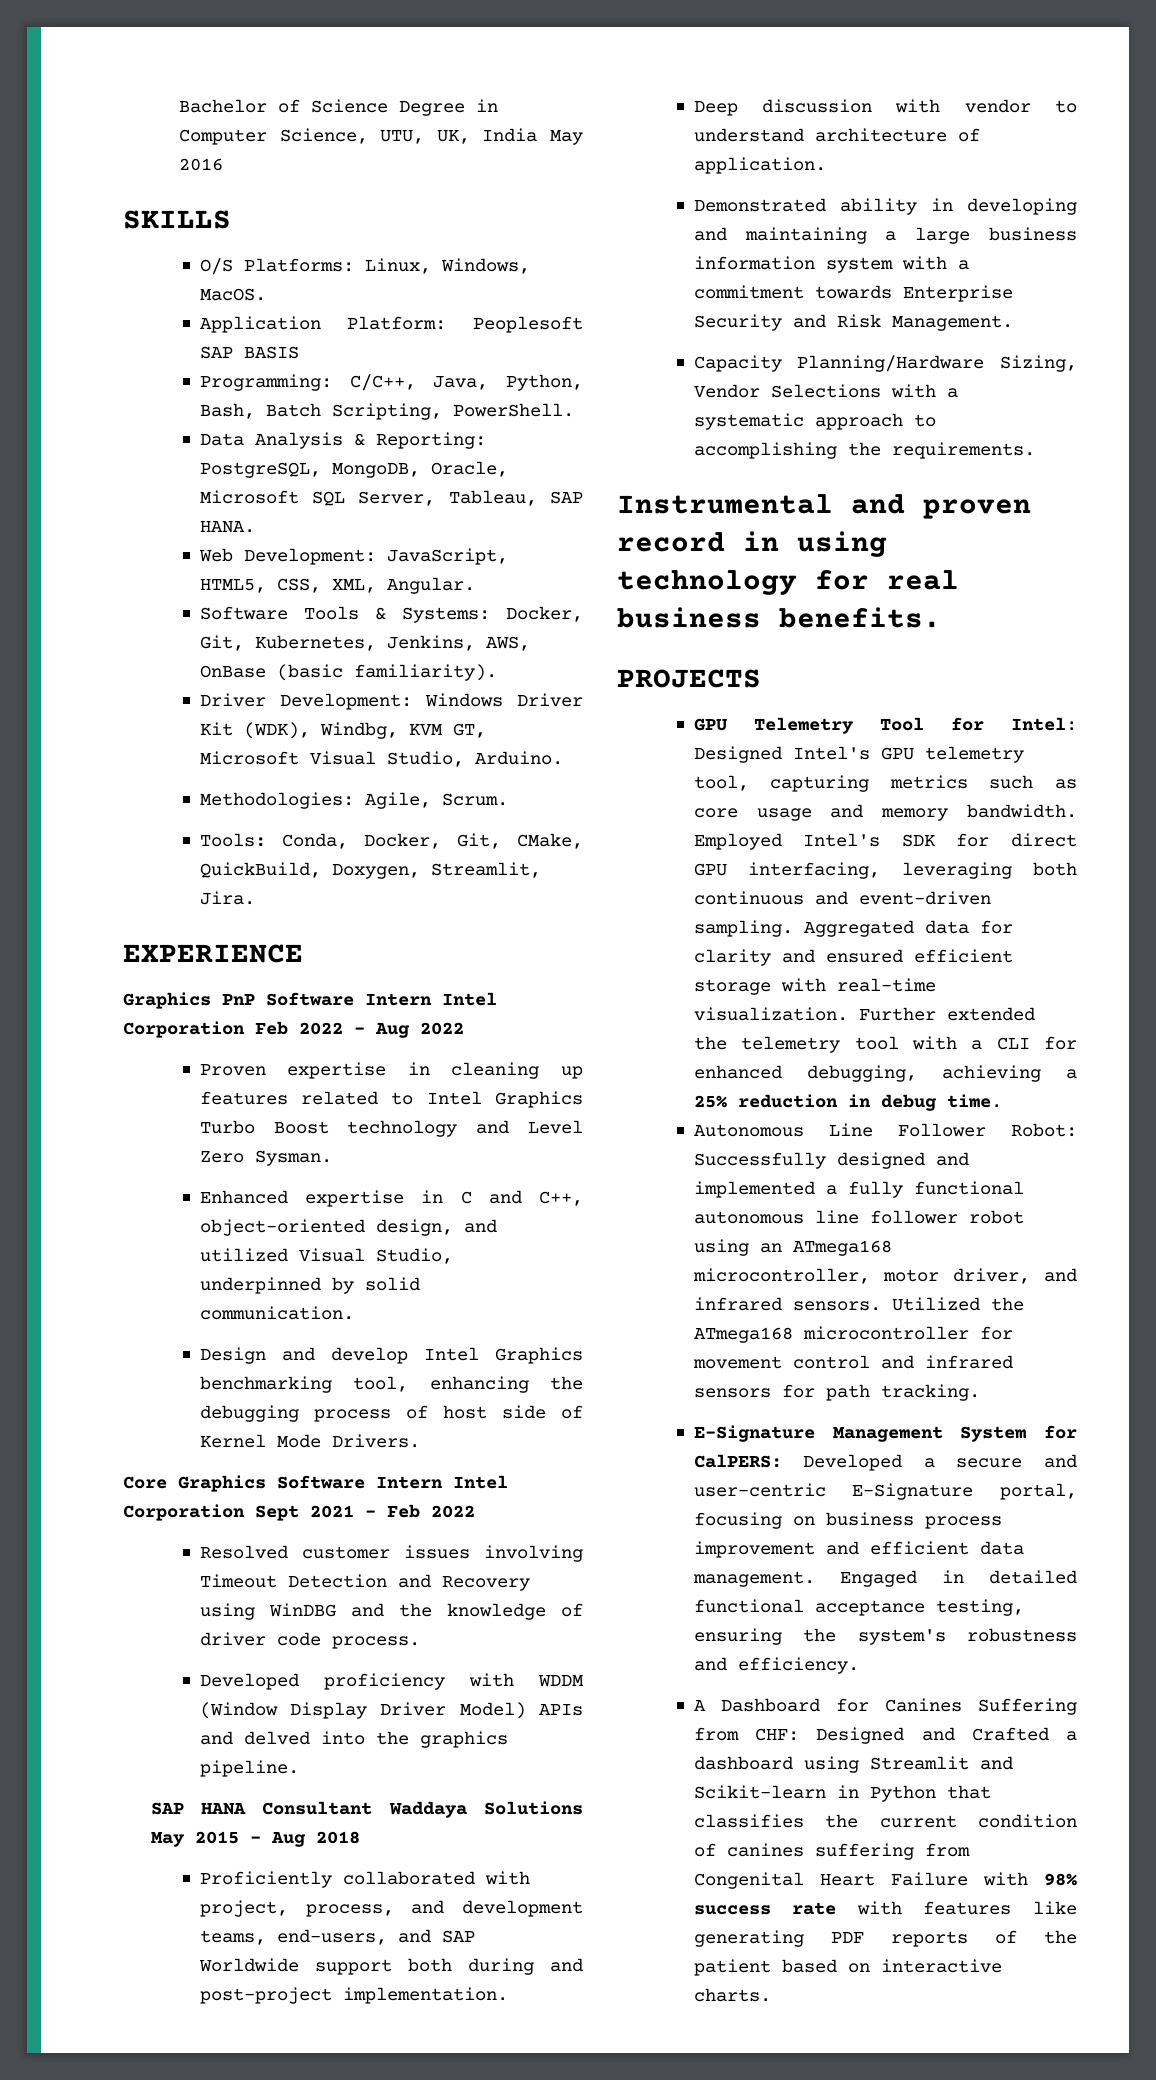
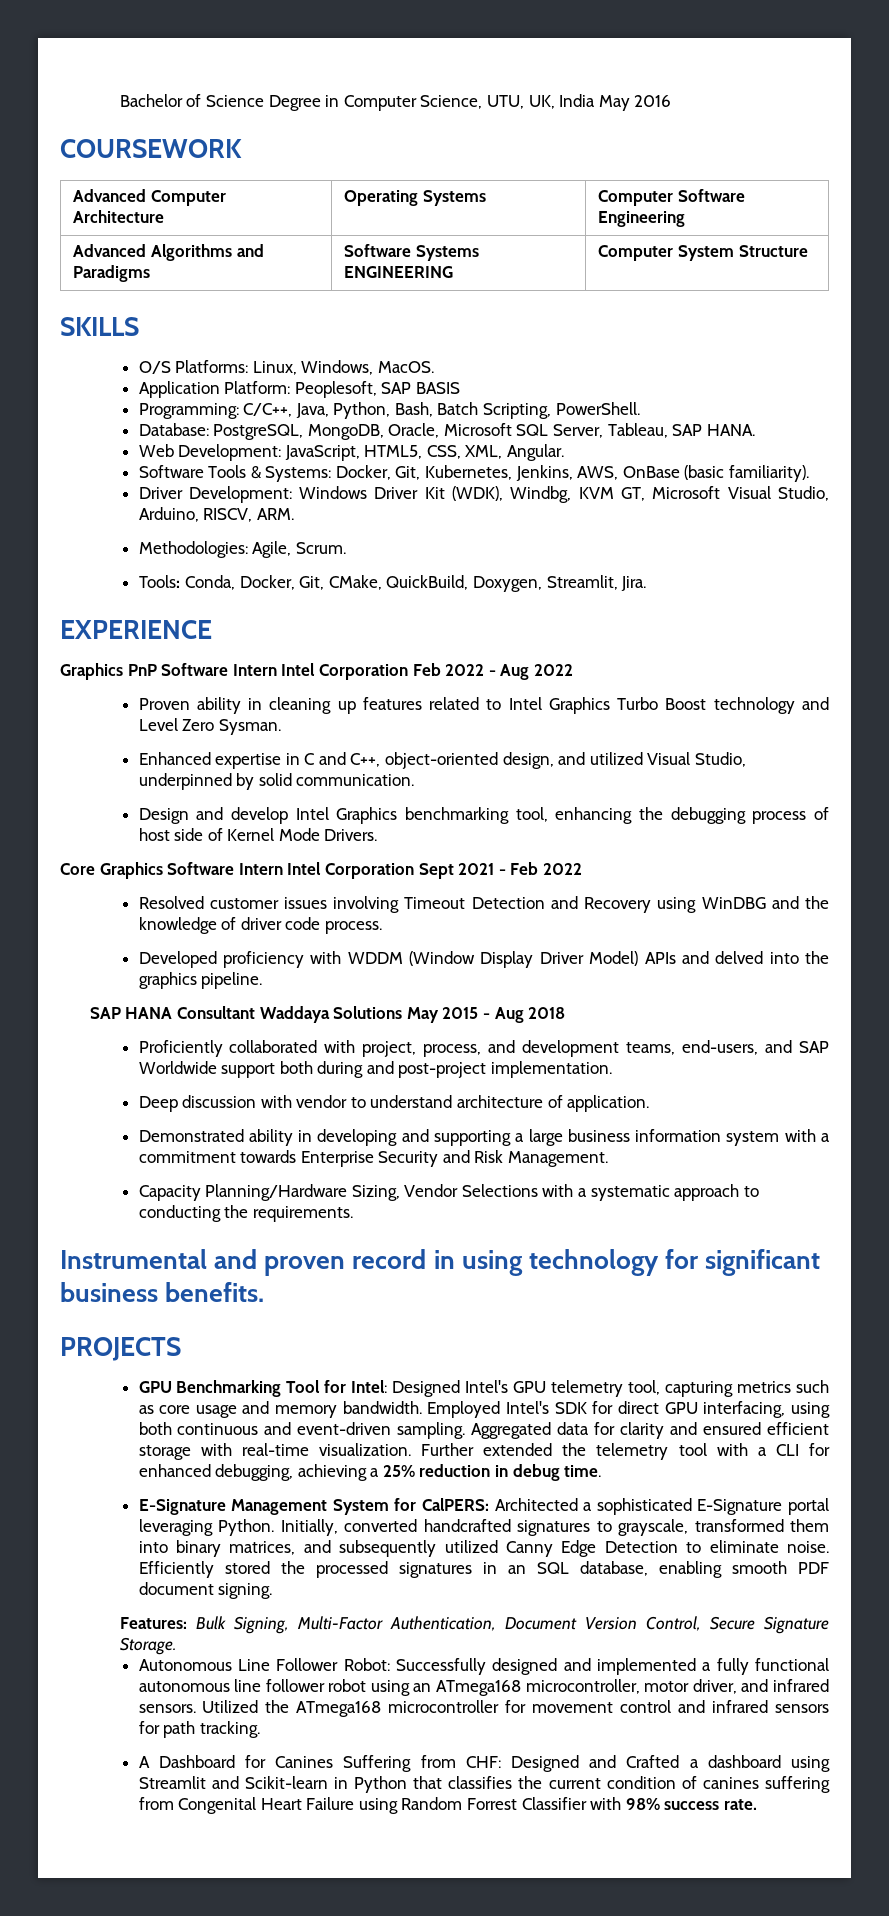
+ COURSEWORK
+ Advanced Computer Architecture | Operating Systems | Computer Software Engineering
+ Advanced Algorithms and Paradigms | Software Systems ENGINEERING | Computer System Structure
- Application Platform: Peoplesoft SAP BASIS
+ Application Platform: Peoplesoft, SAP BASIS
- Data Analysis & Reporting: PostgreSQL, MongoDB, Oracle, Microsoft SQL Server, Tableau, SAP HANA.
+ Database: PostgreSQL, MongoDB, Oracle, Microsoft SQL Server, Tableau, SAP HANA.
- Driver Development: Windows Driver Kit (WDK), Windbg, KVM GT, Microsoft Visual Studio, Arduino.
+ Driver Development: Windows Driver Kit (WDK), Windbg, KVM GT, Microsoft Visual Studio, Arduino, RISCV, ARM.
- Proven expertise in cleaning up features related to Intel Graphics Turbo Boost technology and Level Zero Sysman.
+ Proven ability in cleaning up features related to Intel Graphics Turbo Boost technology and Level Zero Sysman.
- Demonstrated ability in developing and maintaining a large business information system with a commitment towards Enterprise Security and Risk Management.
+ Demonstrated ability in developing and supporting a large business information system with a commitment towards Enterprise Security and Risk Management.
- Capacity Planning/Hardware Sizing, Vendor Selections with a systematic approach to accomplishing the requirements.
+ Capacity Planning/Hardware Sizing, Vendor Selections with a systematic approach to conducting the requirements.
- Instrumental and proven record in using technology for real business benefits.
+ Instrumental and proven record in using technology for significant business benefits.
- GPU Telemetry Tool for Intel: Designed Intel's GPU telemetry tool, capturing metrics such as core usage and memory bandwidth.
+ GPU Benchmarking Tool for Intel: Designed Intel's GPU telemetry tool, capturing metrics such as core usage and memory bandwidth.
- Employed Intel's SDK for direct GPU interfacing, leveraging both continuous and event-driven sampling.
+ Employed Intel's SDK for direct GPU interfacing, using both continuous and event-driven sampling.
+ E-Signature Management System for CalPERS: Architected a sophisticated E-Signature portal leveraging Python. Initially, converted handcrafted signatures to grayscale, transformed them into binary matrices, and subsequently utilized Canny Edge Detection to eliminate noise. Efficiently stored the processed signatures in an SQL database, enabling smooth PDF document signing.
+ Features: Bulk Signing, Multi-Factor Authentication, Document Version Control, Secure Signature Storage.
- E-Signature Management System for CalPERS: Developed a secure and user-centric E-Signature portal, focusing on business process improvement and efficient data management. Engaged in detailed functional acceptance testing, ensuring the system's robustness and efficiency.
- A Dashboard for Canines Suffering from CHF: Designed and Crafted a dashboard using Streamlit and Scikit-learn in Python that classifies the current condition of canines suffering from Congenital Heart Failure with 98% success rate with features like generating PDF reports of the patient based on interactive charts.
+ A Dashboard for Canines Suffering from CHF: Designed and Crafted a dashboard using Streamlit and Scikit-learn in Python that classifies the current condition of canines suffering from Congenital Heart Failure using Random Forrest Classifier with 98% success rate.

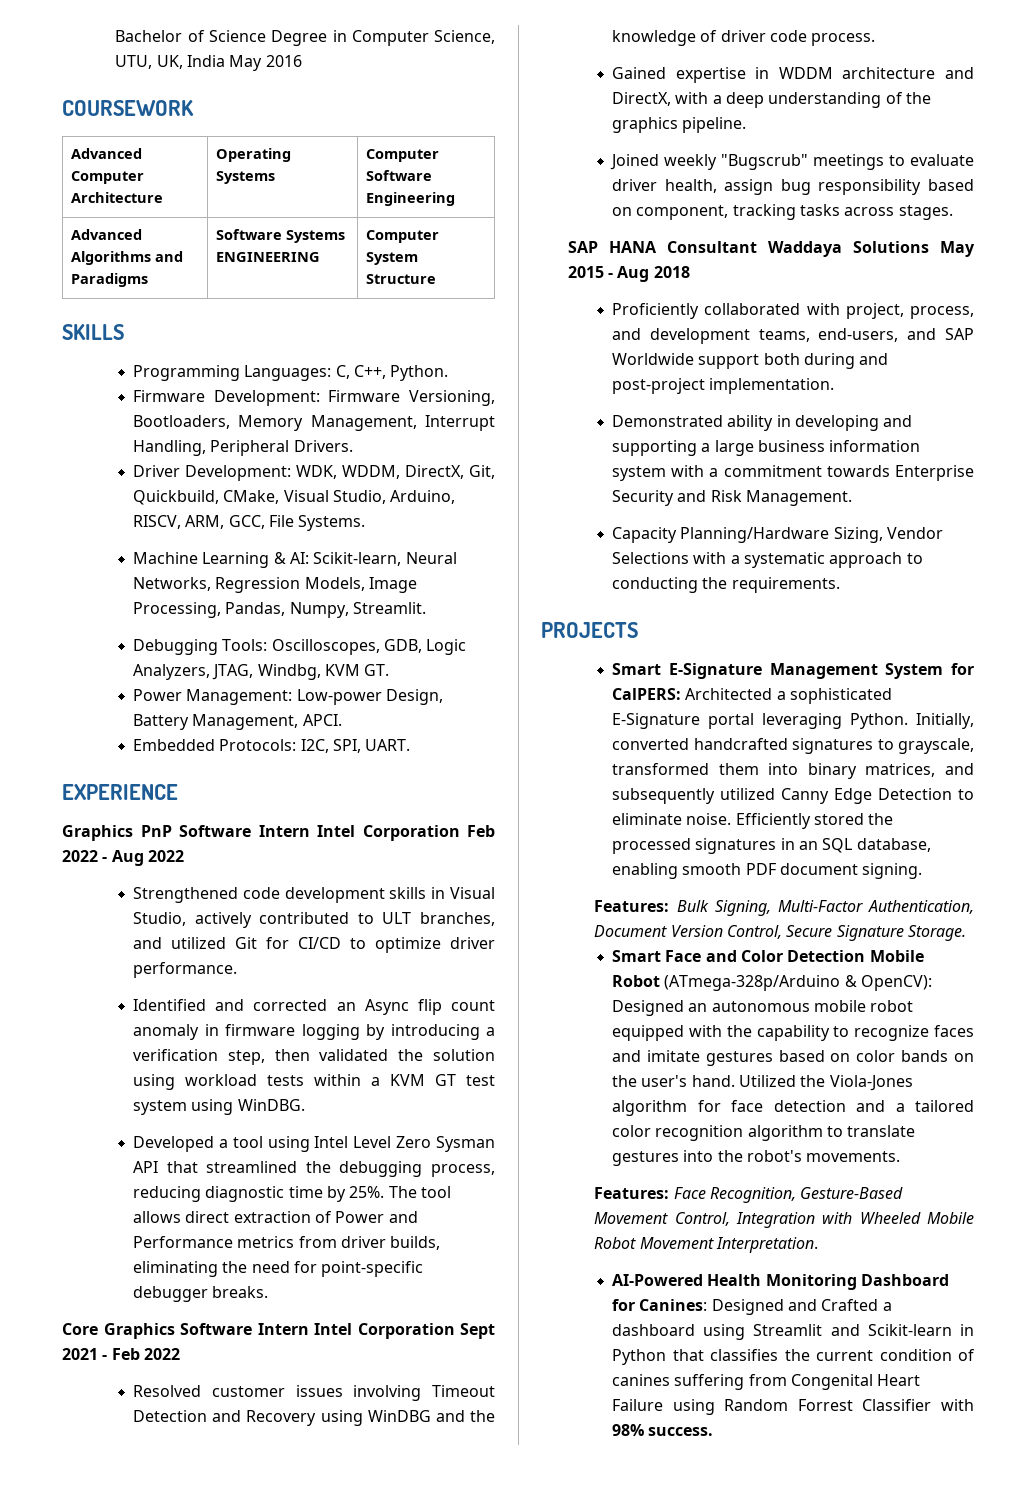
- O/S Platforms: Linux, Windows, MacOS.
- Application Platform: Peoplesoft, SAP BASIS
- Programming: C/C++, Java, Python, Bash, Batch Scripting, PowerShell.
- Database: PostgreSQL, MongoDB, Oracle, Microsoft SQL Server, Tableau, SAP HANA.
- Web Development: JavaScript, HTML5, CSS, XML, Angular.
- Software Tools & Systems: Docker, Git, Kubernetes, Jenkins, AWS, OnBase (basic familiarity).
- Driver Development: Windows Driver Kit (WDK), Windbg, KVM GT, Microsoft Visual Studio, Arduino, RISCV, ARM.
- Methodologies: Agile, Scrum.
- Tools: Conda, Docker, Git, CMake, QuickBuild, Doxygen, Streamlit, Jira.
+ Programming Languages: C, C++, Python.
+ Firmware Development: Firmware Versioning, Bootloaders, Memory Management, Interrupt Handling, Peripheral Drivers.
+ Driver Development: WDK, WDDM, DirectX, Git, Quickbuild, CMake, Visual Studio, Arduino, RISCV, ARM, GCC, File Systems.
+ Machine Learning & AI: Scikit-learn, Neural Networks, Regression Models, Image Processing, Pandas, Numpy, Streamlit.
+ Debugging Tools: Oscilloscopes, GDB, Logic Analyzers, JTAG, Windbg, KVM GT.
+ Power Management: Low-power Design, Battery Management, APCI.
+ Embedded Protocols: I2C, SPI, UART.
- Proven ability in cleaning up features related to Intel Graphics Turbo Boost technology and Level Zero Sysman.
- Enhanced expertise in C and C++, object-oriented design, and utilized Visual Studio, underpinned by solid communication.
- Design and develop Intel Graphics benchmarking tool, enhancing the debugging process of host side of Kernel Mode Drivers.
+ Strengthened code development skills in Visual Studio, actively contributed to ULT branches, and utilized Git for CI/CD to optimize driver performance.
+ Identified and corrected an Async flip count anomaly in firmware logging by introducing a verification step, then validated the solution using workload tests within a KVM GT test system using WinDBG.
+ Developed a tool using Intel Level Zero Sysman API that streamlined the debugging process, reducing diagnostic time by 25%. The tool allows direct extraction of Power and Performance metrics from driver builds, eliminating the need for point-specific debugger breaks.
- Developed proficiency with WDDM (Window Display Driver Model) APIs and delved into the graphics pipeline.
+ Gained expertise in WDDM architecture and DirectX, with a deep understanding of the graphics pipeline.
+ Joined weekly "Bugscrub" meetings to evaluate driver health, assign bug responsibility based on component, tracking tasks across stages.
- Deep discussion with vendor to understand architecture of application.
- Instrumental and proven record in using technology for significant business benefits.
  PROJECTS
- GPU Benchmarking Tool for Intel: Designed Intel's GPU telemetry tool, capturing metrics such as core usage and memory bandwidth. Employed Intel's SDK for direct GPU interfacing, using both continuous and event-driven sampling. Aggregated data for clarity and ensured efficient storage with real-time visualization. Further extended the telemetry tool with a CLI for enhanced debugging, achieving a 25% reduction in debug time.
- E-Signature Management System for CalPERS: Architected a sophisticated E-Signature portal leveraging Python.
+ Smart E-Signature Management System for CalPERS: Architected a sophisticated E-Signature portal leveraging Python.
- Autonomous Line Follower Robot: Successfully designed and implemented a fully functional autonomous line follower robot using an ATmega168 microcontroller, motor driver, and infrared sensors. Utilized the ATmega168 microcontroller for movement control and infrared sensors for path tracking.
- A Dashboard for Canines Suffering from CHF: Designed and Crafted a dashboard using Streamlit and Scikit-learn in Python that classifies the current condition of canines suffering from Congenital Heart Failure using Random Forrest Classifier with 98% success rate.
+ Smart Face and Color Detection Mobile Robot (ATmega-328p/Arduino & OpenCV): Designed an autonomous mobile robot equipped with the capability to recognize faces and imitate gestures based on color bands on the user's hand. Utilized the Viola-Jones algorithm for face detection and a tailored color recognition algorithm to translate gestures into the robot's movements.
+ Features: Face Recognition, Gesture-Based Movement Control, Integration with Wheeled Mobile Robot Movement Interpretation.
+ AI-Powered Health Monitoring Dashboard for Canines: Designed and Crafted a dashboard using Streamlit and Scikit-learn in Python that classifies the current condition of canines suffering from Congenital Heart Failure using Random Forrest Classifier with 98% success.

